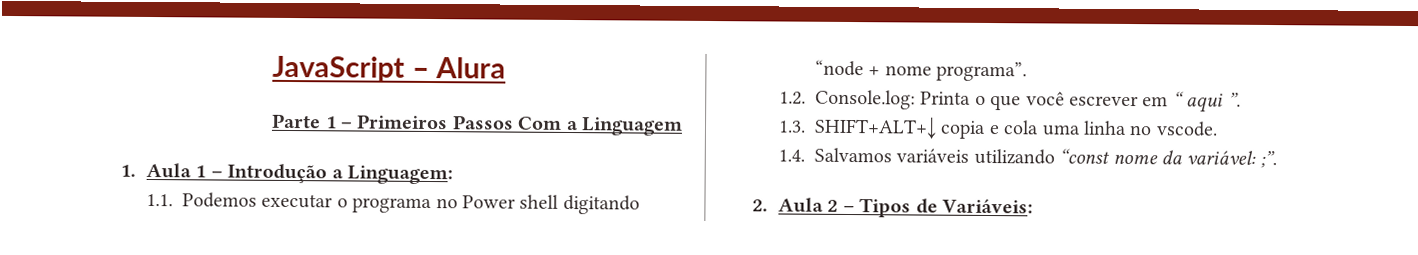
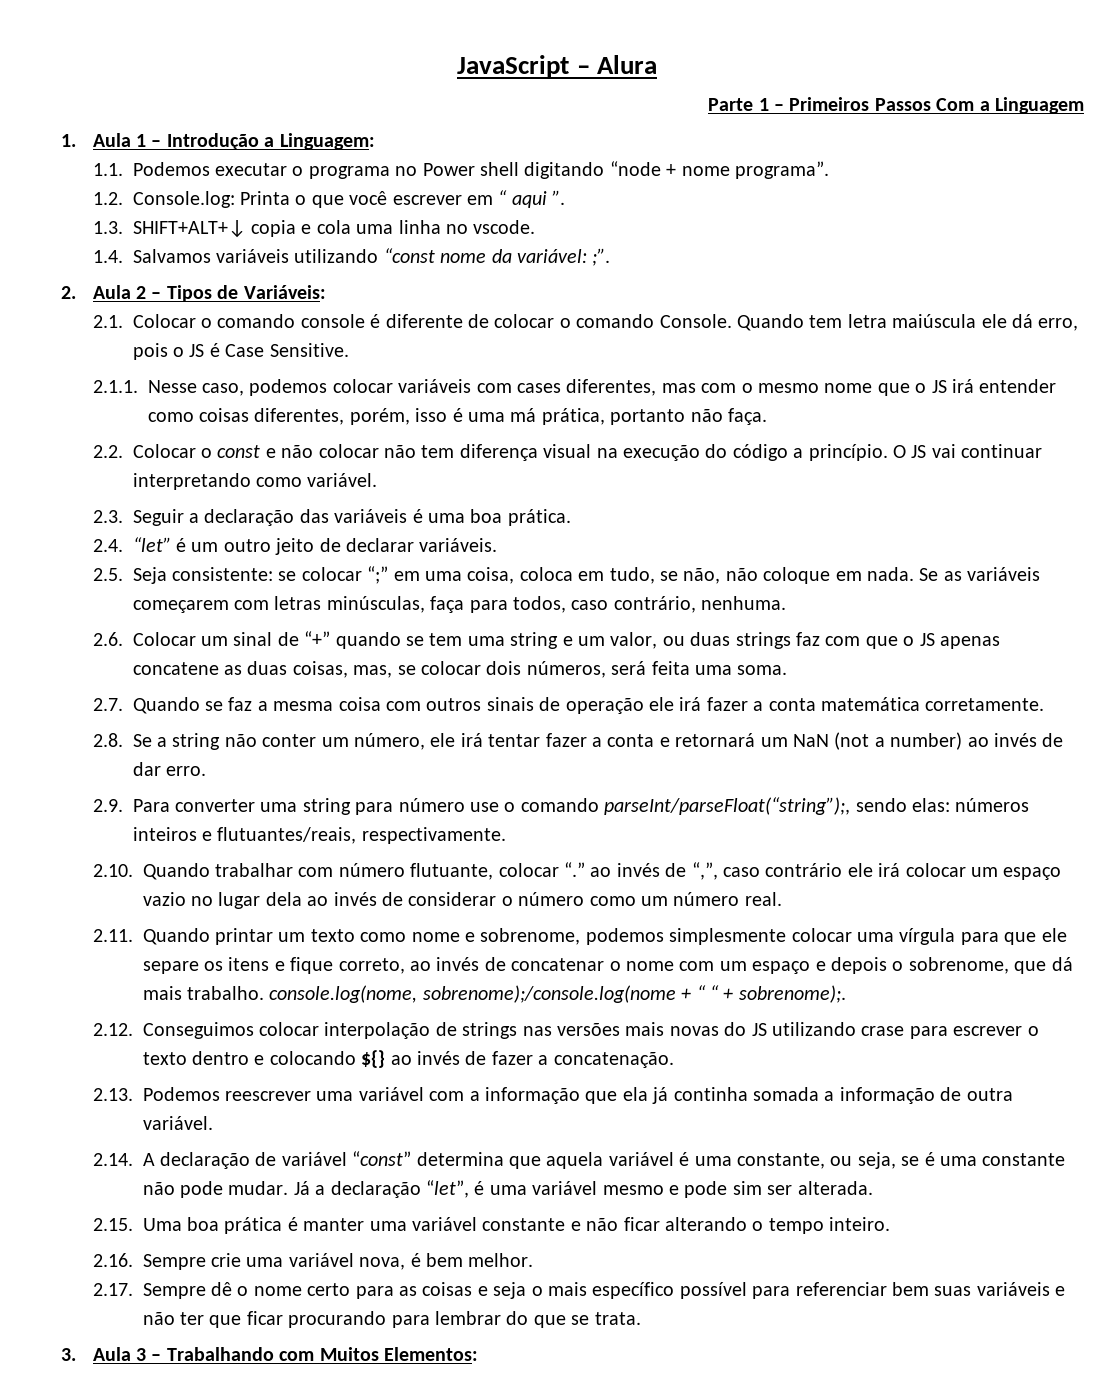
+ 2.1. Colocar o comando console é diferente de colocar o comando Console. Quando tem letra maiúscula ele dá erro, pois o JS é Case Sensitive.
+ 2.1.1. Nesse caso, podemos colocar variáveis com cases diferentes, mas com o mesmo nome que o JS irá entender como coisas diferentes, porém, isso é uma má prática, portanto não faça.
+ 2.2. Colocar o const e não colocar não tem diferença visual na execução do código a princípio. O JS vai continuar interpretando como variável.
+ 2.3. Seguir a declaração das variáveis é uma boa prática.
+ 2.4. “let” é um outro jeito de declarar variáveis.
+ 2.5. Seja consistente: se colocar “;” em uma coisa, coloca em tudo, se não, não coloque em nada. Se as variáveis começarem com letras minúsculas, faça para todos, caso contrário, nenhuma.
+ 2.6. Colocar um sinal de “+” quando se tem uma string e um valor, ou duas strings faz com que o JS apenas concatene as duas coisas, mas, se colocar dois números, será feita uma soma.
+ 2.7. Quando se faz a mesma coisa com outros sinais de operação ele irá fazer a conta matemática corretamente.
+ 2.8. Se a string não conter um número, ele irá tentar fazer a conta e retornará um NaN (not a number) ao invés de dar erro.
+ 2.9. Para converter uma string para número use o comando parseInt/parseFloat(“string”);, sendo elas: números inteiros e flutuantes/reais, respectivamente.
+ 2.10. Quando trabalhar com número flutuante, colocar “.” ao invés de “,”, caso contrário ele irá colocar um espaço vazio no lugar dela ao invés de considerar o número como um número real.
+ 2.11. Quando printar um texto como nome e sobrenome, podemos simplesmente colocar uma vírgula para que ele separe os itens e fique correto, ao invés de concatenar o nome com um espaço e depois o sobrenome, que dá mais trabalho. console.log(nome, sobrenome);/console.log(nome + “ “ + sobrenome);.
+ 2.12. Conseguimos colocar interpolação de strings nas versões mais novas do JS utilizando crase para escrever o texto dentro e colocando ${} ao invés de fazer a concatenação.
+ 2.13. Podemos reescrever uma variável com a informação que ela já continha somada a informação de outra variável.
+ 2.14. A declaração de variável “const” determina que aquela variável é uma constante, ou seja, se é uma constante não pode mudar. Já a declaração “let”, é uma variável mesmo e pode sim ser alterada.
+ 2.15. Uma boa prática é manter uma variável constante e não ficar alterando o tempo inteiro.
+ 2.16. Sempre crie uma variável nova, é bem melhor.
+ 2.17. Sempre dê o nome certo para as coisas e seja o mais específico possível para referenciar bem suas variáveis e não ter que ficar procurando para lembrar do que se trata.
+ 3. Aula 3 – Trabalhando com Muitos Elementos:

